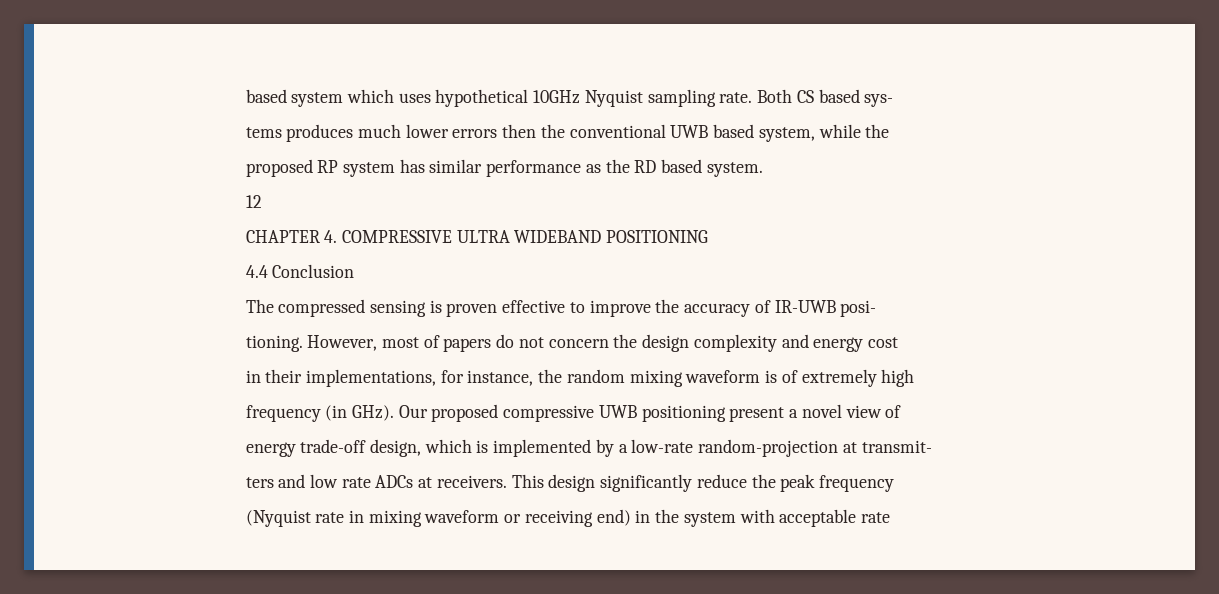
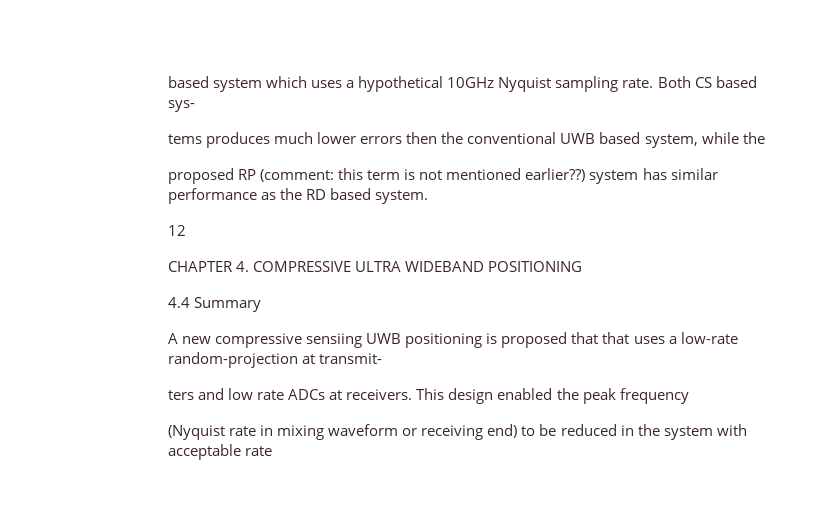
- based system which uses hypothetical 10GHz Nyquist sampling rate.
+ based system which uses a hypothetical 10GHz Nyquist sampling rate.
- proposed RP system has similar performance as the RD based system.
+ proposed RP (comment: this term is not mentioned earlier??) system has similar performance as the RD based system.
- 4.4 Conclusion
- The compressed sensing is proven effective to improve the accuracy of IR-UWB posi-
- tioning. However, most of papers do not concern the design complexity and energy cost
- in their implementations, for instance, the random mixing waveform is of extremely high
- frequency (in GHz). Our proposed compressive UWB positioning present a novel view of
- energy trade-off design, which is implemented by a low-rate random-projection at transmit-
+ 4.4 Summary
+ A new compressive sensiing UWB positioning is proposed that that uses a low-rate random-projection at transmit-
- This design significantly reduce the peak frequency
+ This design enabled the peak frequency
- (Nyquist rate in mixing waveform or receiving end) in the system with acceptable rate
+ (Nyquist rate in mixing waveform or receiving end) to be reduced in the system with acceptable rate

